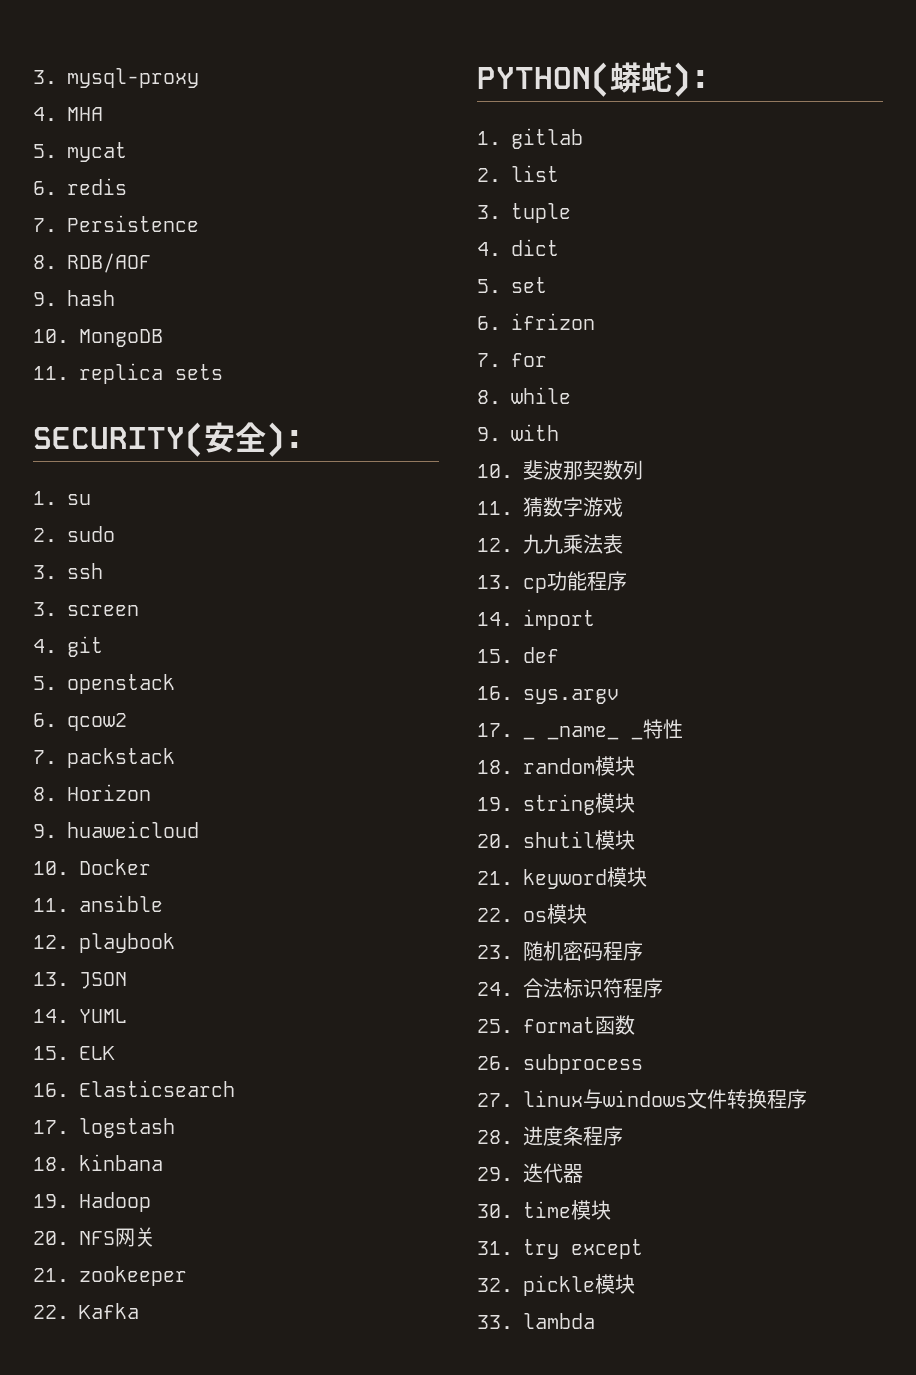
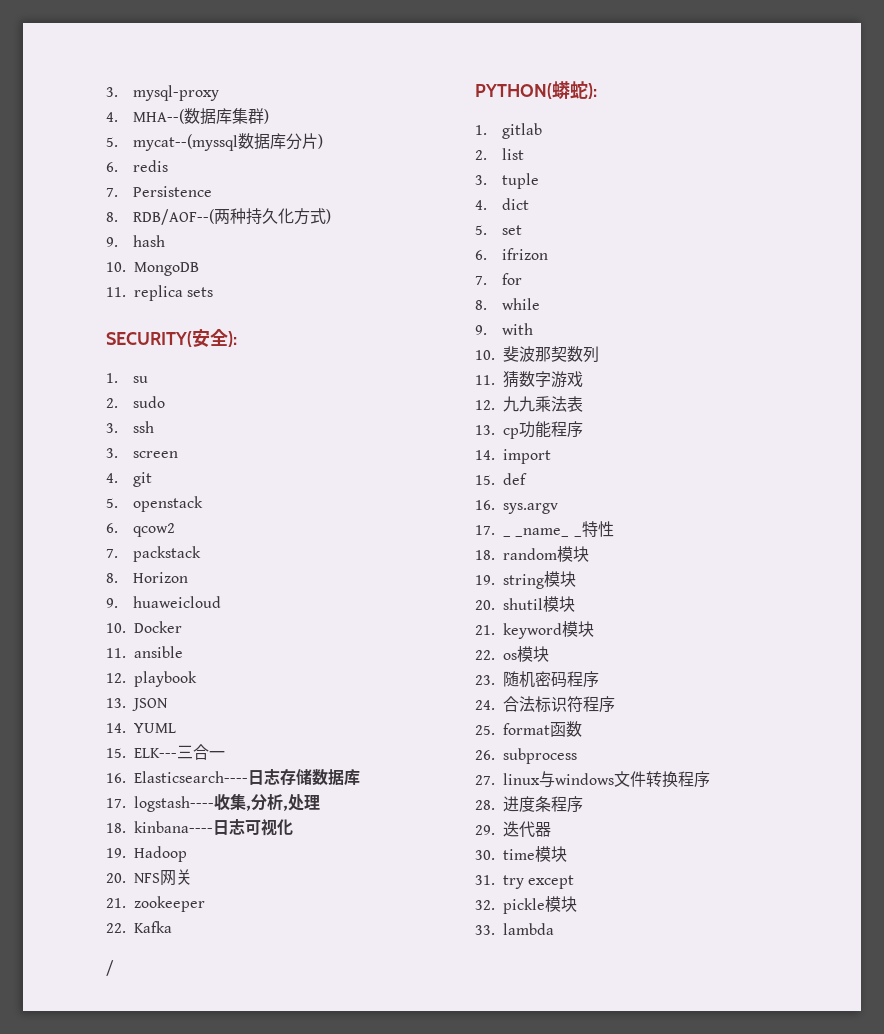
- 4. MHA
- 5. mycat
+ 4. MHA--(数据库集群)
+ 5. mycat--(myssql数据库分片)
- 8. RDB/AOF
+ 8. RDB/AOF--(两种持久化方式)
- 15. ELK
- 16. Elasticsearch
- 17. logstash
- 18. kinbana
+ 15. ELK---三合一
+ 16. Elasticsearch----日志存储数据库
+ 17. logstash----收集,分析,处理
+ 18. kinbana----日志可视化
+ /

